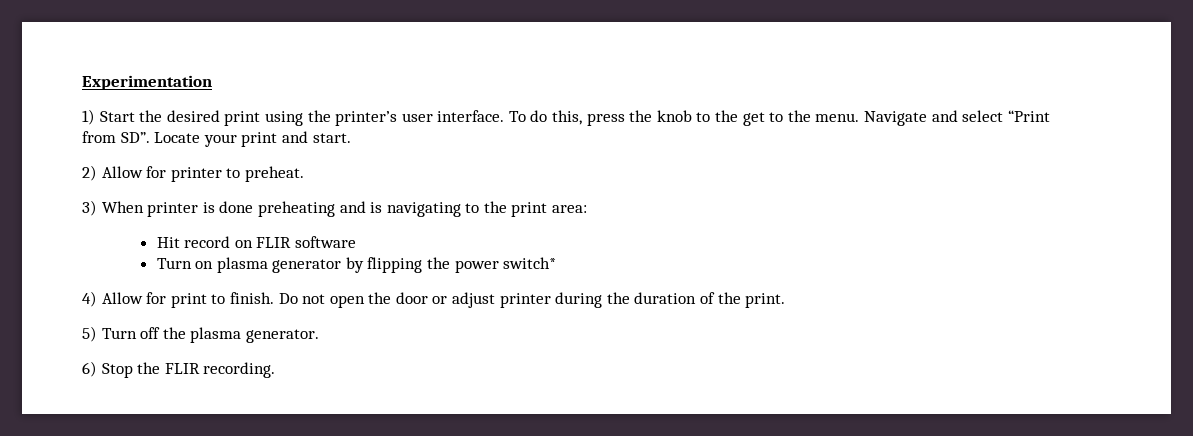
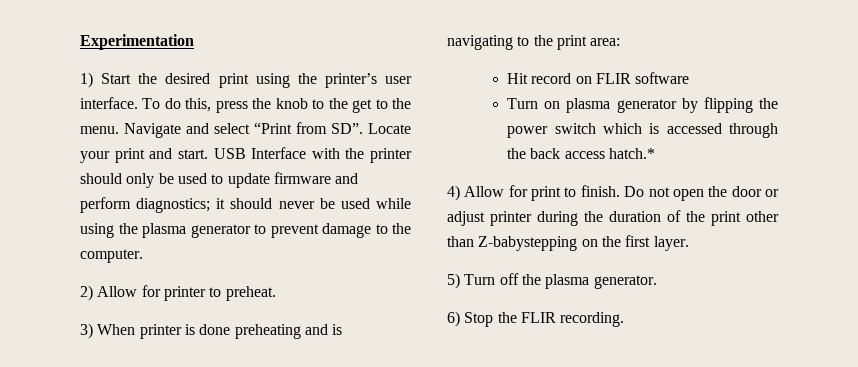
+ USB Interface with the printer should only be used to update firmware and perform diagnostics; it should never be used while using the plasma generator to prevent damage to the computer.
- Turn on plasma generator by flipping the power switch*
+ Turn on plasma generator by flipping the power switch which is accessed through the back access hatch.*
- Do not open the door or adjust printer during the duration of the print.
+ Do not open the door or adjust printer during the duration of the print other than Z-babystepping on the first layer.

